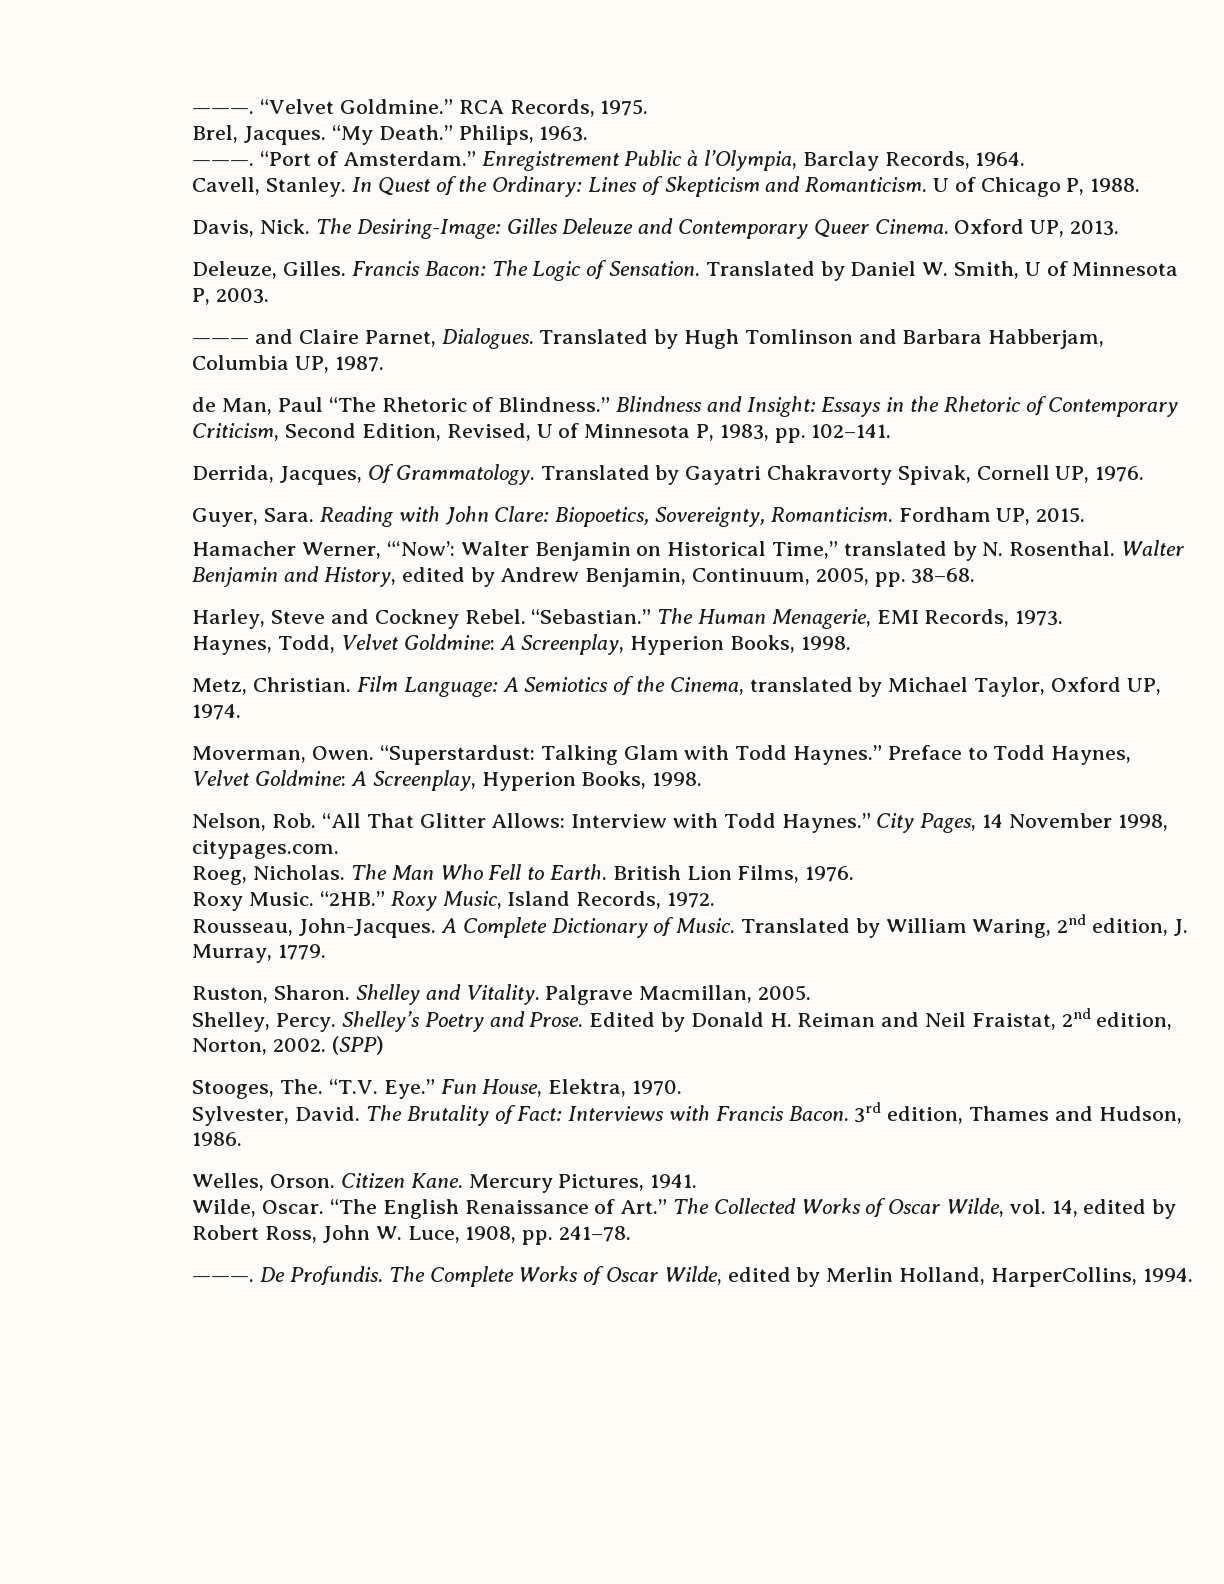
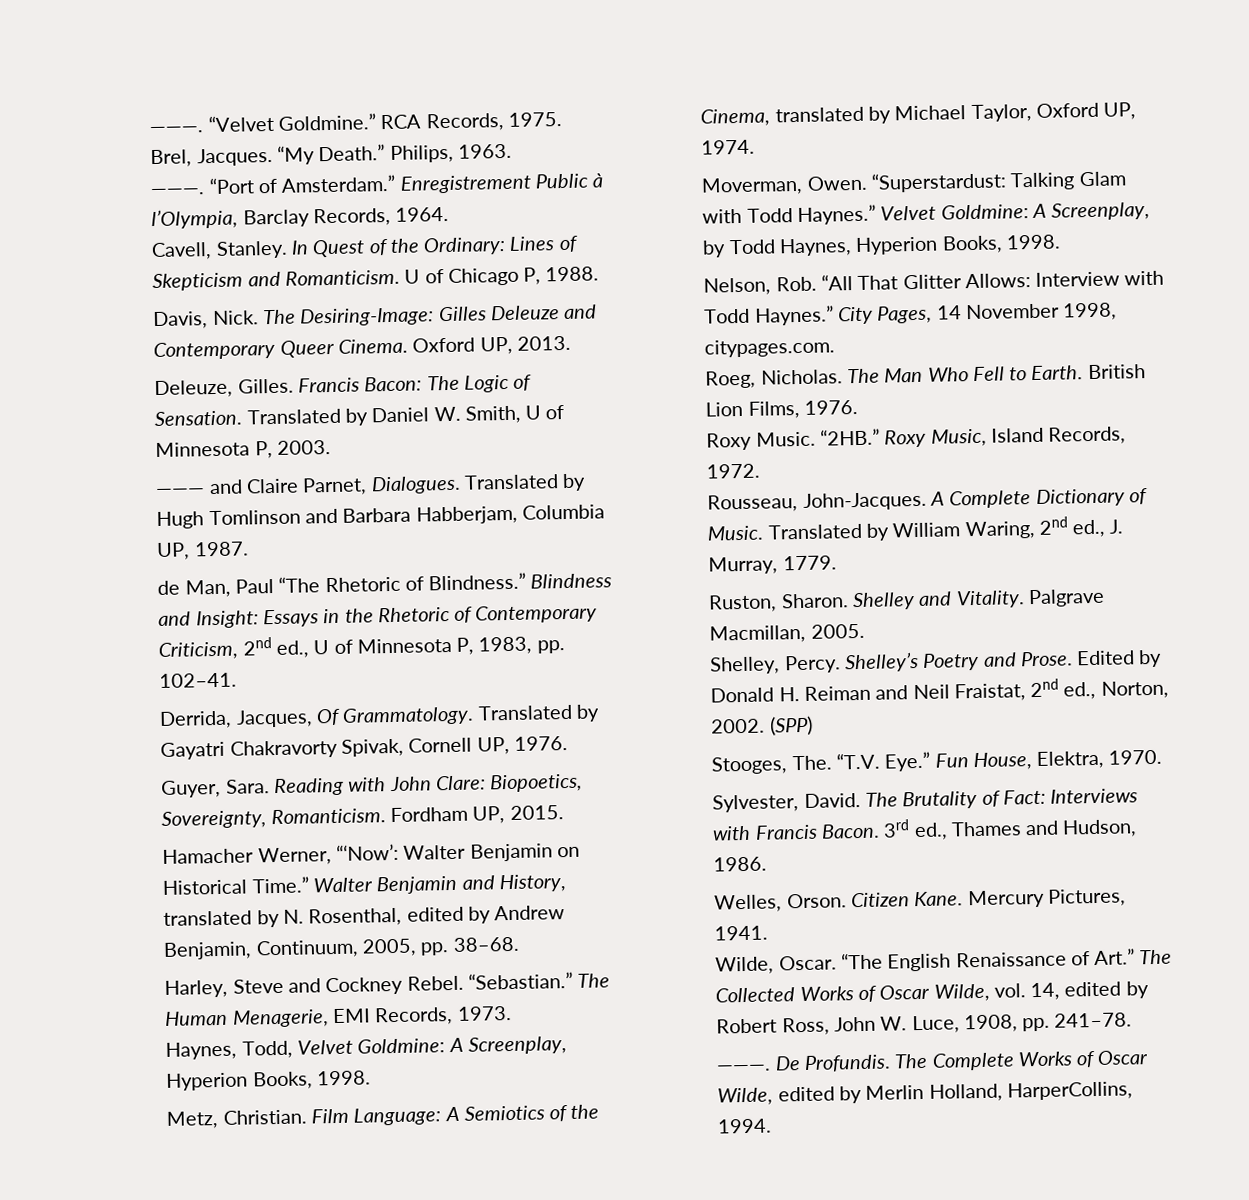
- Blindness and Insight: Essays in the Rhetoric of Contemporary Criticism, Second Edition, Revised, U of Minnesota P, 1983, pp. 102–141.
+ Blindness and Insight: Essays in the Rhetoric of Contemporary Criticism, 2nd ed., U of Minnesota P, 1983, pp. 102–41.
- Hamacher Werner, “‘Now’: Walter Benjamin on Historical Time,” translated by N. Rosenthal. Walter Benjamin and History, edited by Andrew Benjamin, Continuum, 2005, pp. 38–68.
+ Hamacher Werner, “‘Now’: Walter Benjamin on Historical Time.” Walter Benjamin and History, translated by N. Rosenthal, edited by Andrew Benjamin, Continuum, 2005, pp. 38–68.
- Preface to Todd Haynes, Velvet Goldmine: A Screenplay, Hyperion Books, 1998.
+ Velvet Goldmine: A Screenplay, by Todd Haynes, Hyperion Books, 1998.
- Translated by William Waring, 2nd edition, J. Murray, 1779.
+ Translated by William Waring, 2nd ed., J. Murray, 1779.
- Edited by Donald H. Reiman and Neil Fraistat, 2nd edition, Norton, 2002.
+ Edited by Donald H. Reiman and Neil Fraistat, 2nd ed., Norton, 2002.
- 3rd edition, Thames and Hudson, 1986.
+ 3rd ed., Thames and Hudson, 1986.

